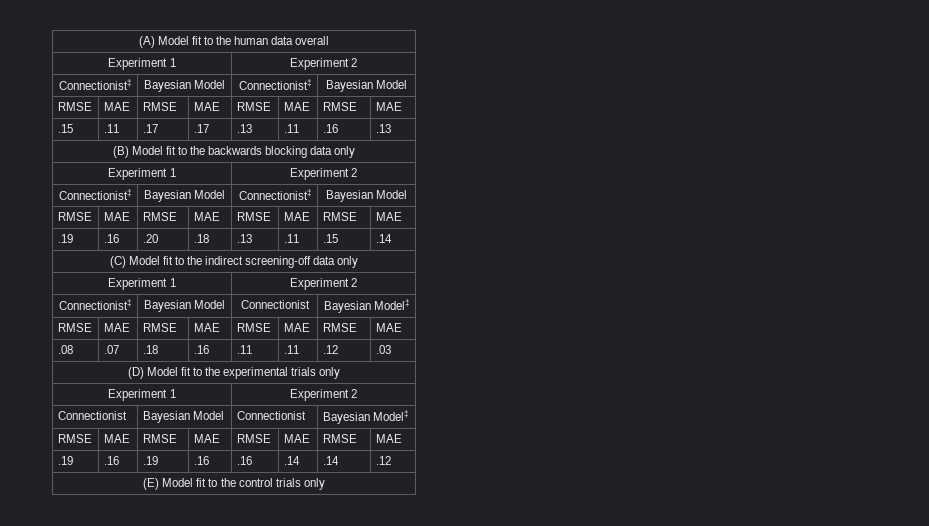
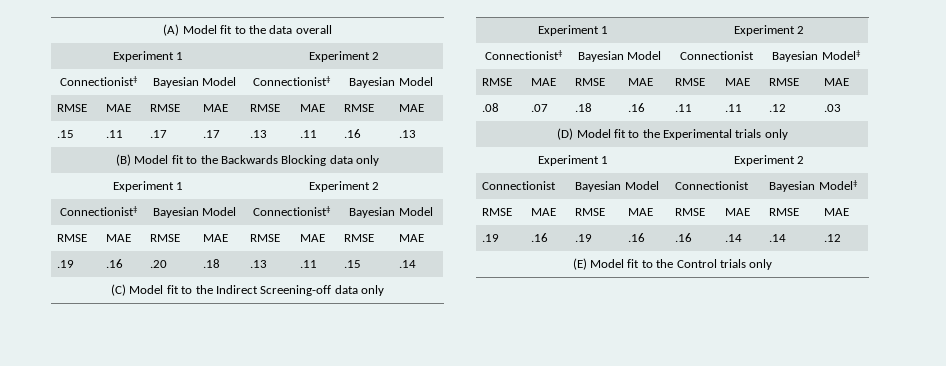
- (A) Model fit to the human data overall
+ (A) Model fit to the data overall
- (B) Model fit to the backwards blocking data only
+ (B) Model fit to the Backwards Blocking data only
- (C) Model fit to the indirect screening-off data only
+ (C) Model fit to the Indirect Screening-off data only
- (D) Model fit to the experimental trials only
+ (D) Model fit to the Experimental trials only
- (E) Model fit to the control trials only
+ (E) Model fit to the Control trials only

